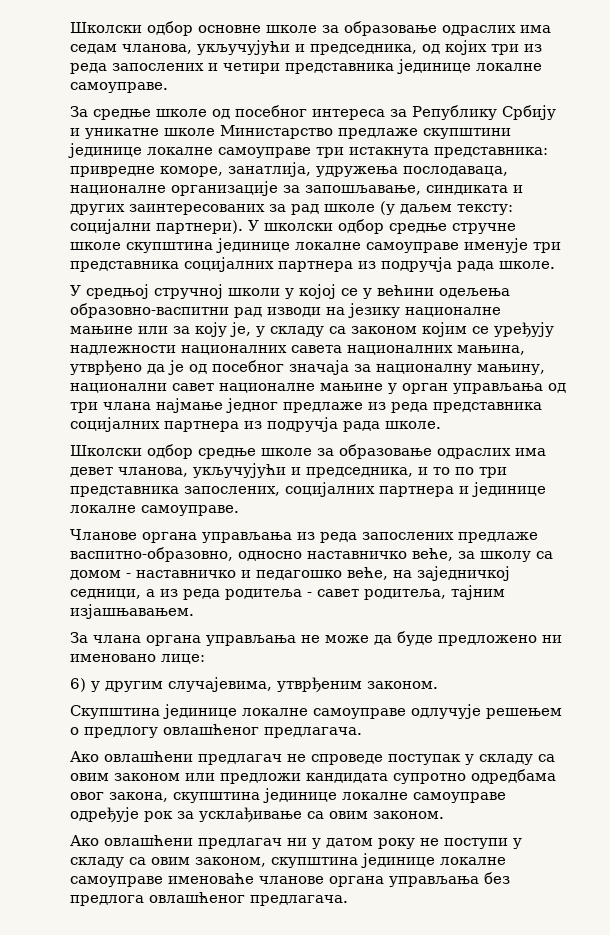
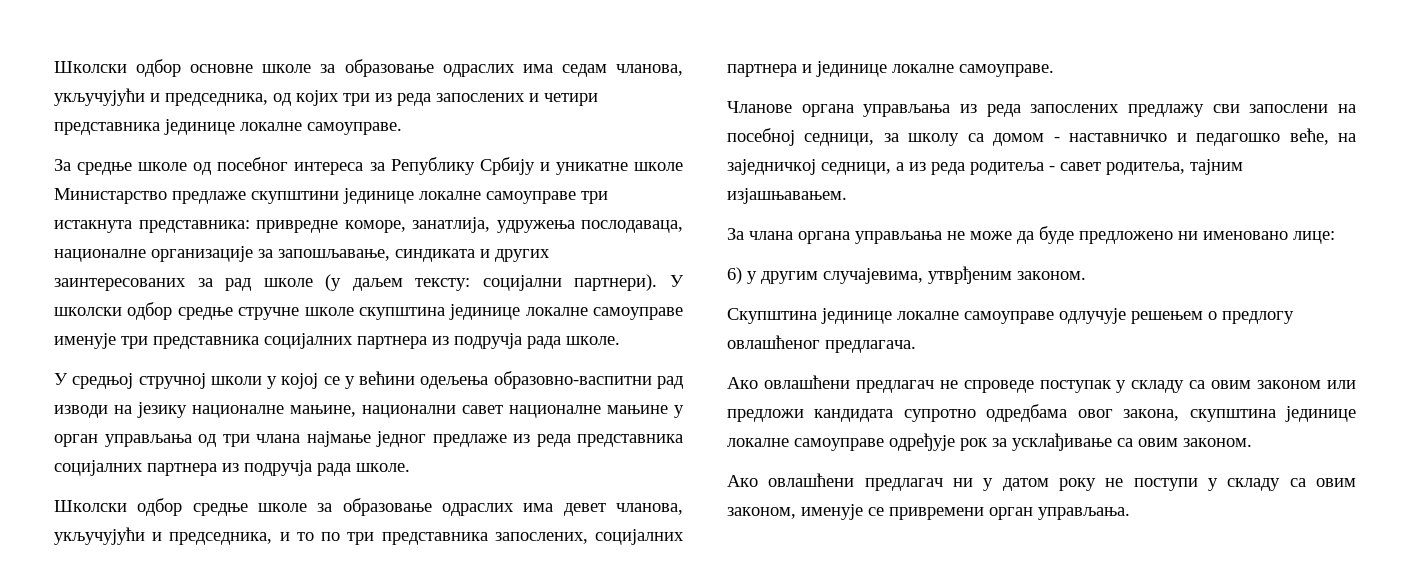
- У средњој стручној школи у којој се у већини одељења образовно-васпитни рад изводи на језику националне мањине или за коју је, у складу са законом којим се уређују надлежности националних савета националних мањина, утврђено да је од посебног значаја за националну мањину, национални савет националне мањине у орган управљања од три члана најмање једног предлаже из реда представника социјалних партнера из подручја рада школе.
+ У средњој стручној школи у којој се у већини одељења образовно-васпитни рад изводи на језику националне мањине, национални савет националне мањине у орган управљања од три члана најмање једног предлаже из реда представника социјалних партнера из подручја рада школе.
- Чланове органа управљања из реда запослених предлаже васпитно-образовно, односно наставничко веће, за школу са домом - наставничко и педагошко веће, на заједничкој седници, а из реда родитеља - савет родитеља, тајним изјашњавањем.
+ Чланове органа управљања из реда запослених предлажу сви запослени на посебној седници, за школу са домом - наставничко и педагошко веће, на заједничкој седници, а из реда родитеља - савет родитеља, тајним изјашњавањем.
- Ако овлашћени предлагач ни у датом року не поступи у складу са овим законом, скупштина јединице локалне самоуправе именоваће чланове органа управљања без предлога овлашћеног предлагача.
+ Ако овлашћени предлагач ни у датом року не поступи у складу са овим законом, именује се привремени орган управљања.

